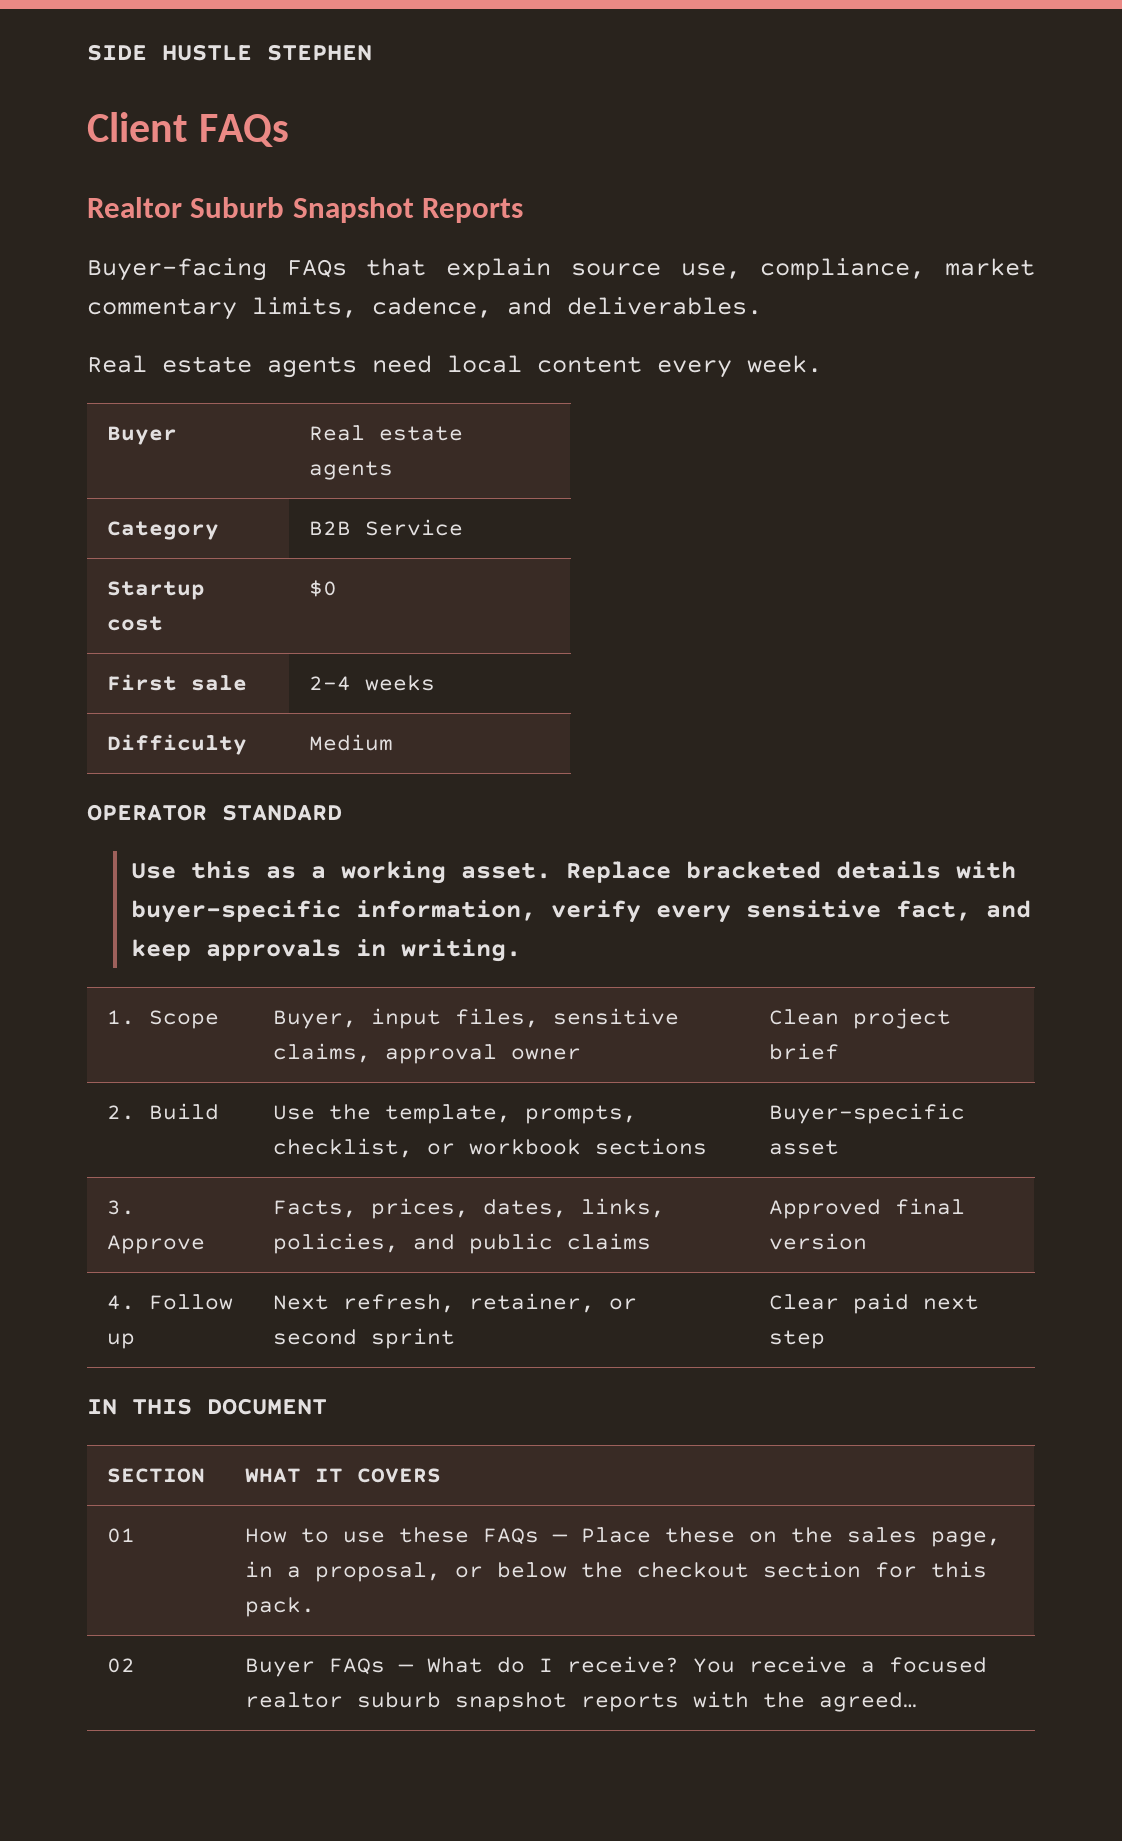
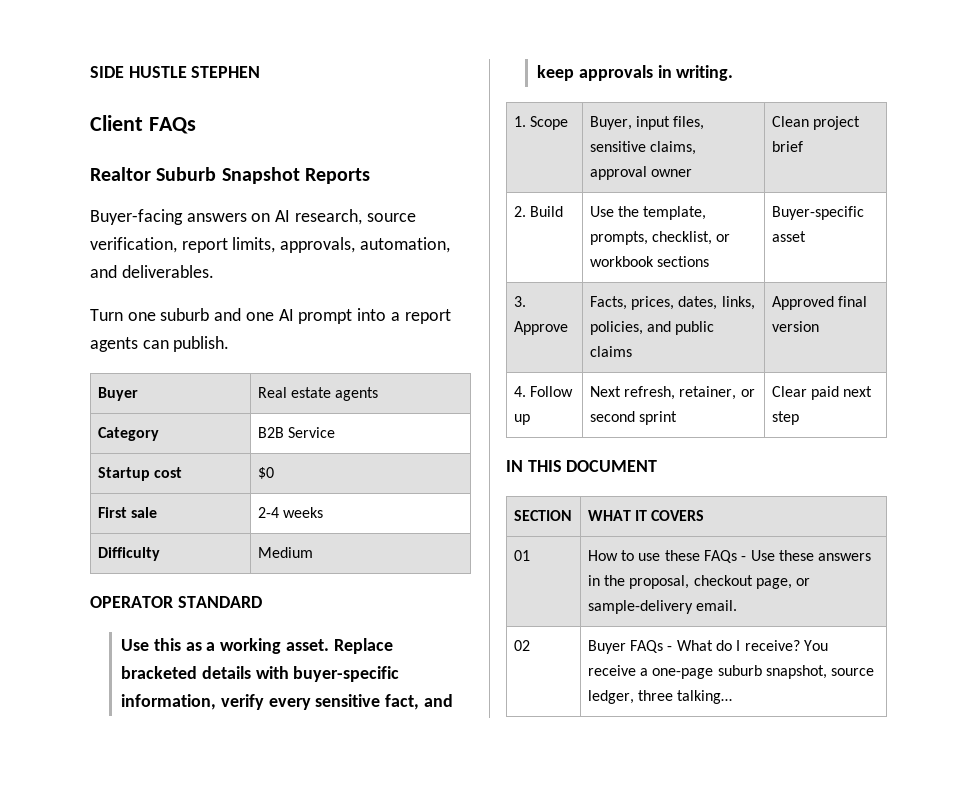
- Buyer-facing FAQs that explain source use, compliance, market commentary limits, cadence, and deliverables.
- Real estate agents need local content every week.
+ Buyer-facing answers on AI research, source verification, report limits, approvals, automation, and deliverables.
+ Turn one suburb and one AI prompt into a report agents can publish.
- 01 | How to use these FAQs — Place these on the sales page, in a proposal, or below the checkout section for this pack.
+ 01 | How to use these FAQs - Use these answers in the proposal, checkout page, or sample-delivery email.
- 02 | Buyer FAQs — What do I receive? You receive a focused realtor suburb snapshot reports with the agreed…
+ 02 | Buyer FAQs - What do I receive? You receive a one-page suburb snapshot, source ledger, three talking…

